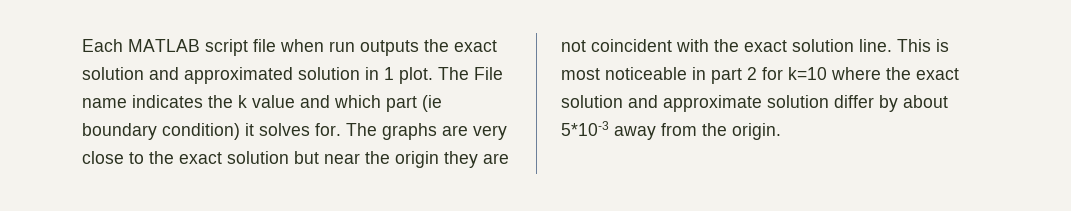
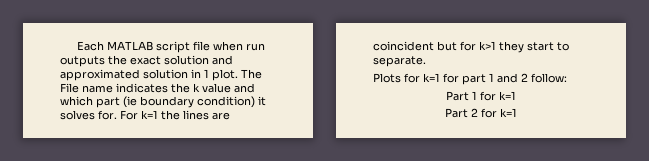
- The graphs are very close to the exact solution but near the origin they are not coincident with the exact solution line. This is most noticeable in part 2 for k=10 where the exact solution and approximate solution differ by about 5*10-3 away from the origin.
+ For k=1 the lines are coincident but for k>1 they start to separate.
+ Plots for k=1 for part 1 and 2 follow:
+ Part 1 for k=1
+ Part 2 for k=1

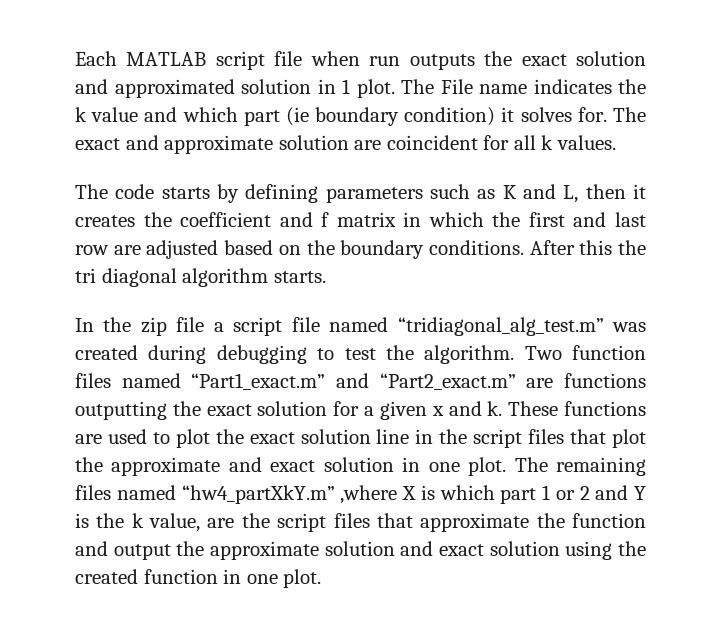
- For k=1 the lines are coincident but for k>1 they start to separate.
- Plots for k=1 for part 1 and 2 follow:
- Part 1 for k=1
- Part 2 for k=1
+ The exact and approximate solution are coincident for all k values.
+ The code starts by defining parameters such as K and L, then it creates the coefficient and f matrix in which the first and last row are adjusted based on the boundary conditions. After this the tri diagonal algorithm starts.
+ In the zip file a script file named “tridiagonal_alg_test.m” was created during debugging to test the algorithm. Two function files named “Part1_exact.m” and “Part2_exact.m” are functions outputting the exact solution for a given x and k. These functions are used to plot the exact solution line in the script files that plot the approximate and exact solution in one plot. The remaining files named “hw4_partXkY.m” ,where X is which part 1 or 2 and Y is the k value, are the script files that approximate the function and output the approximate solution and exact solution using the created function in one plot.

